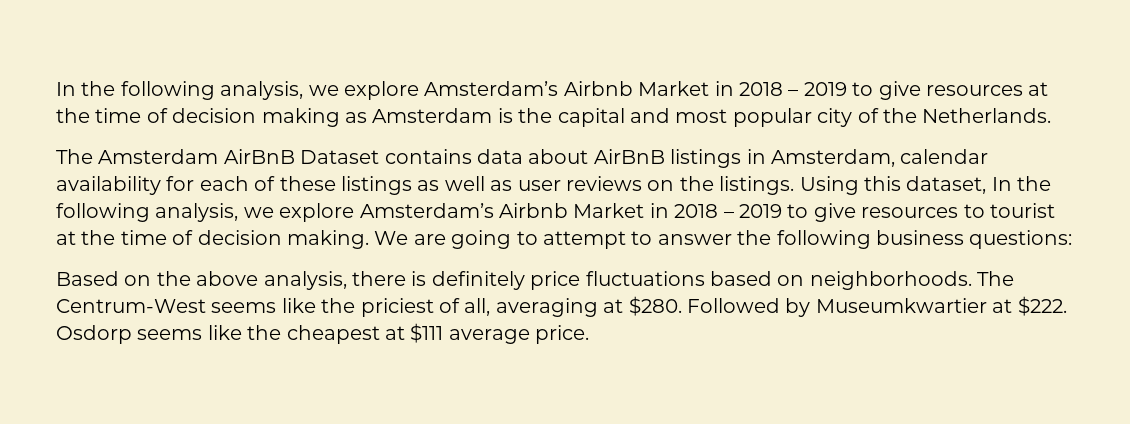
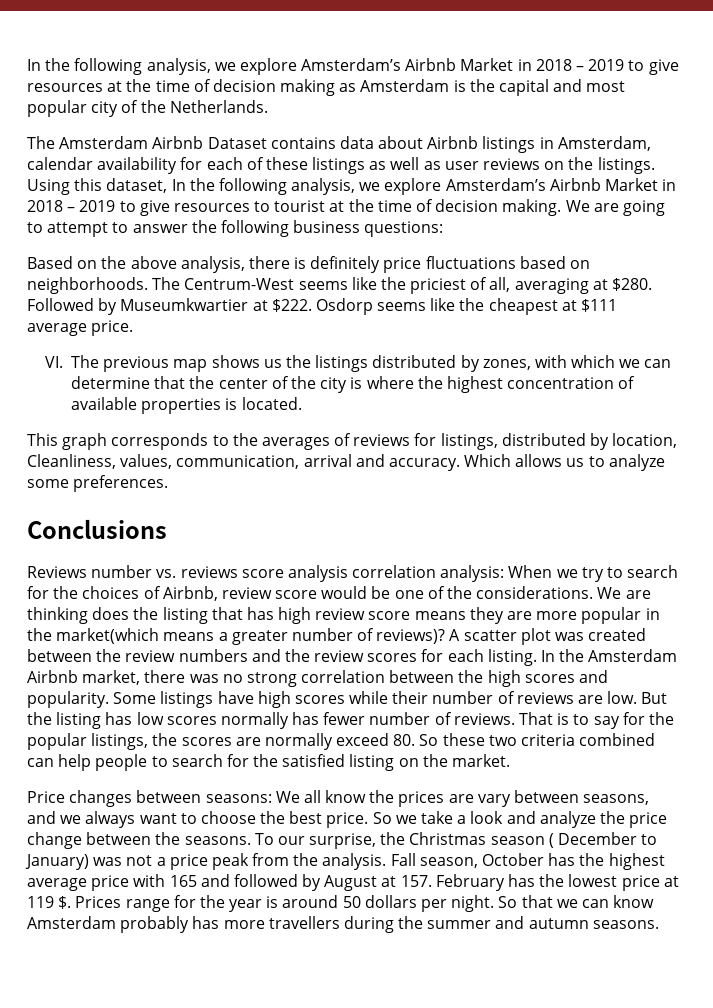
- The Amsterdam AirBnB Dataset contains data about AirBnB listings in Amsterdam, calendar availability for each of these listings as well as user reviews on the listings.
+ The Amsterdam Airbnb Dataset contains data about Airbnb listings in Amsterdam, calendar availability for each of these listings as well as user reviews on the listings.
+ VI. The previous map shows us the listings distributed by zones, with which we can determine that the center of the city is where the highest concentration of available properties is located.
+ This graph corresponds to the averages of reviews for listings, distributed by location, Cleanliness, values, communication, arrival and accuracy. Which allows us to analyze some preferences.
+ Conclusions
+ Reviews number vs. reviews score analysis correlation analysis: When we try to search for the choices of Airbnb, review score would be one of the considerations. We are thinking does the listing that has high review score means they are more popular in the market(which means a greater number of reviews)? A scatter plot was created between the review numbers and the review scores for each listing. In the Amsterdam Airbnb market, there was no strong correlation between the high scores and popularity. Some listings have high scores while their number of reviews are low. But the listing has low scores normally has fewer number of reviews. That is to say for the popular listings, the scores are normally exceed 80. So these two criteria combined can help people to search for the satisfied listing on the market.
+ Price changes between seasons: We all know the prices are vary between seasons, and we always want to choose the best price. So we take a look and analyze the price change between the seasons. To our surprise, the Christmas season ( December to January) was not a price peak from the analysis. Fall season, October has the highest average price with 165 and followed by August at 157. February has the lowest price at 119 $. Prices range for the year is around 50 dollars per night. So that we can know Amsterdam probably has more travellers during the summer and autumn seasons.

